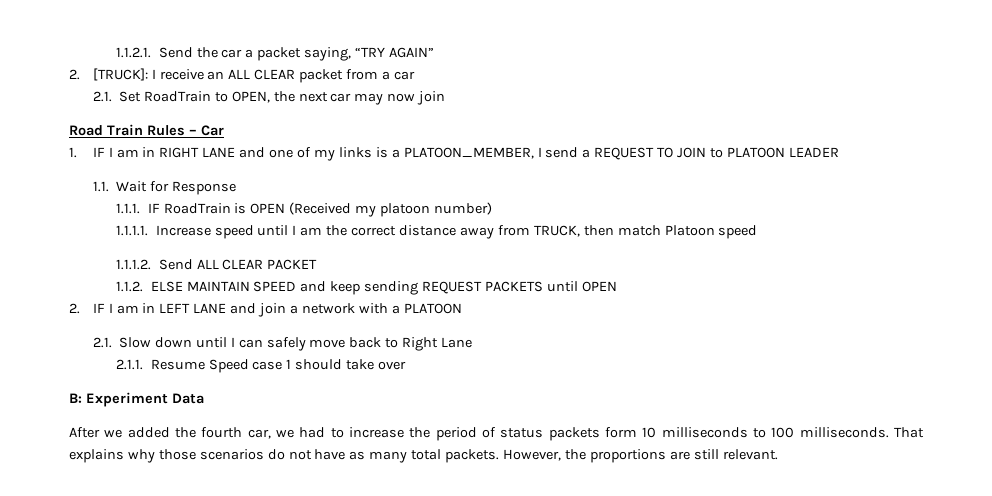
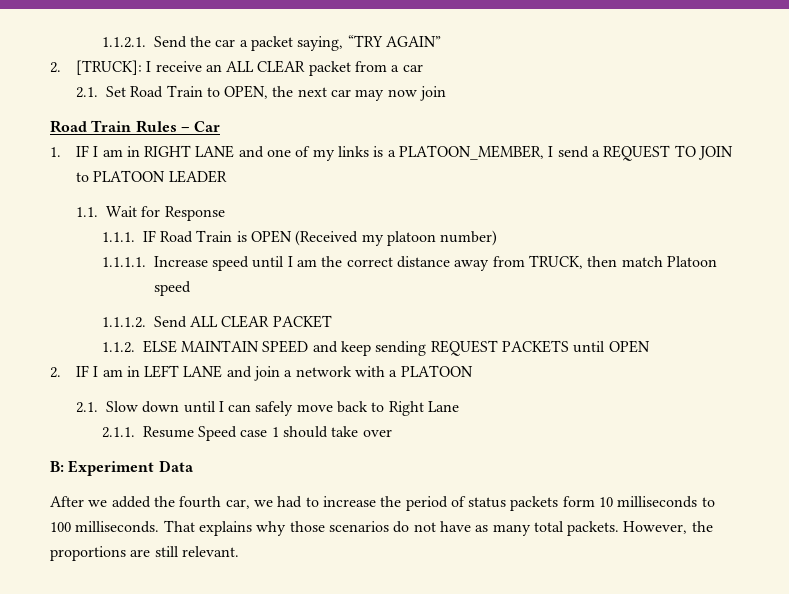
- 2.1. Set RoadTrain to OPEN, the next car may now join
+ 2.1. Set Road Train to OPEN, the next car may now join
- 1.1.1. IF RoadTrain is OPEN (Received my platoon number)
+ 1.1.1. IF Road Train is OPEN (Received my platoon number)

